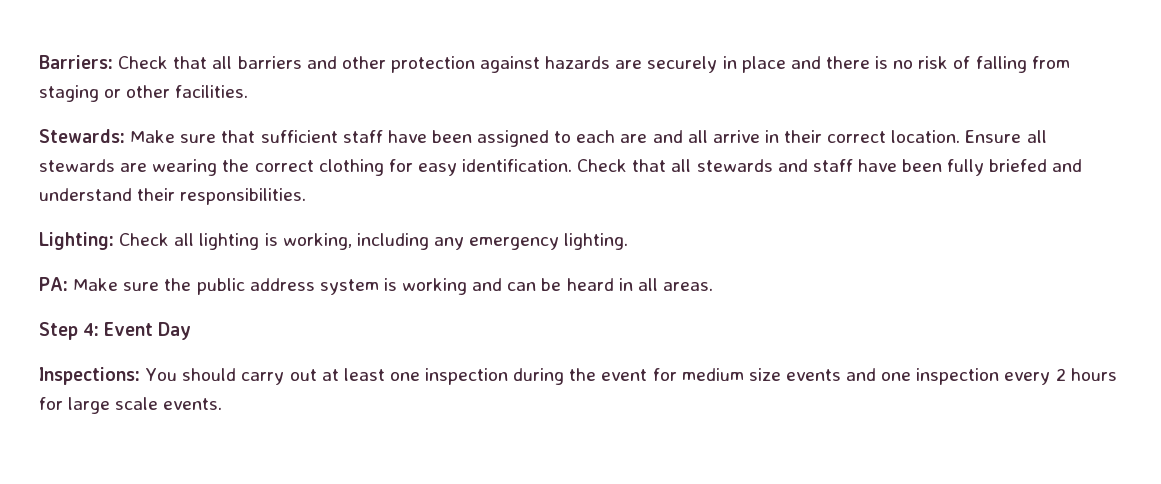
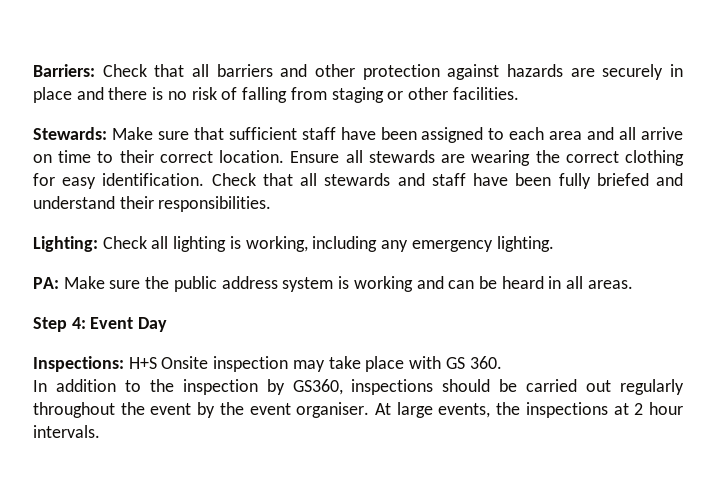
- Stewards: Make sure that sufficient staff have been assigned to each are and all arrive in their correct location.
+ Stewards: Make sure that sufficient staff have been assigned to each area and all arrive on time to their correct location.
- Inspections: You should carry out at least one inspection during the event for medium size events and one inspection every 2 hours for large scale events.
+ Inspections: H+S Onsite inspection may take place with GS 360.
+ In addition to the inspection by GS360, inspections should be carried out regularly throughout the event by the event organiser. At large events, the inspections at 2 hour intervals.

